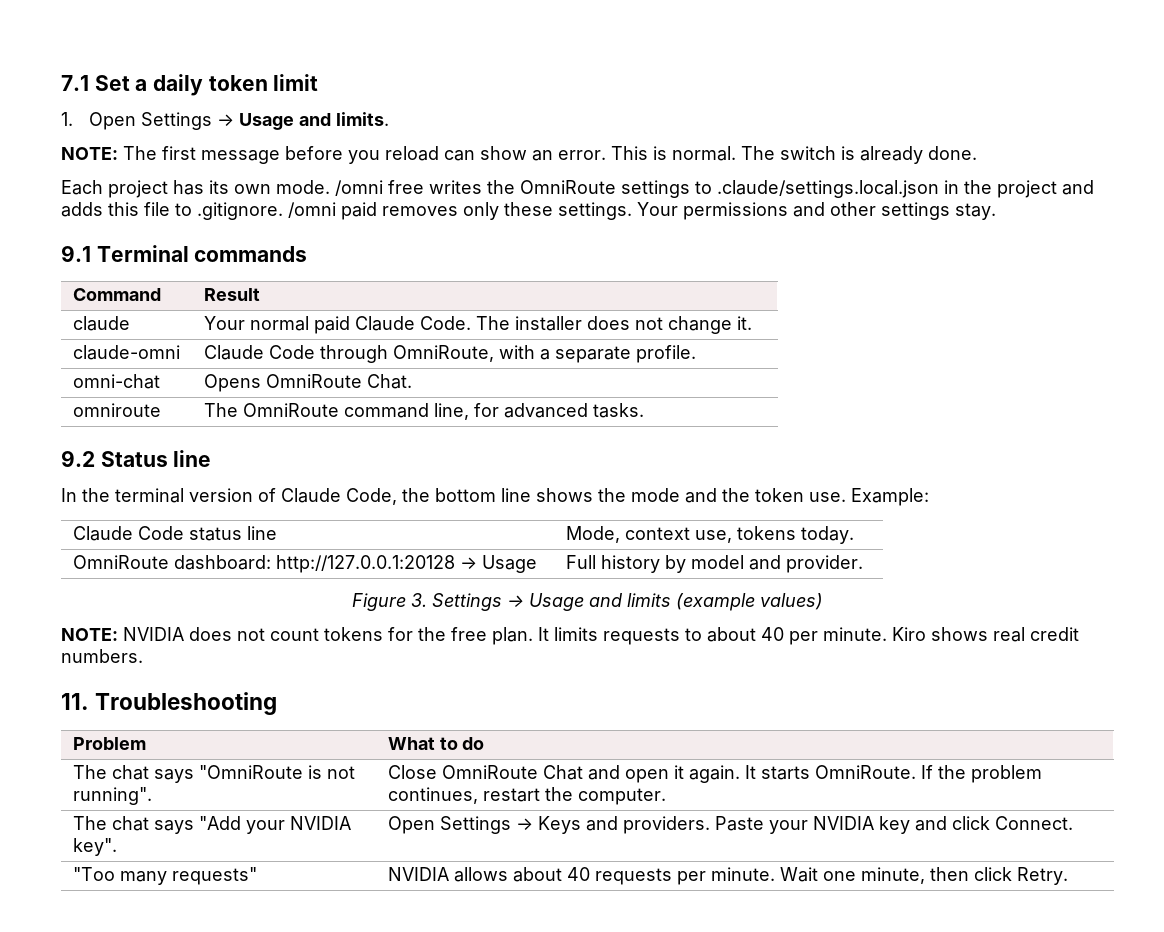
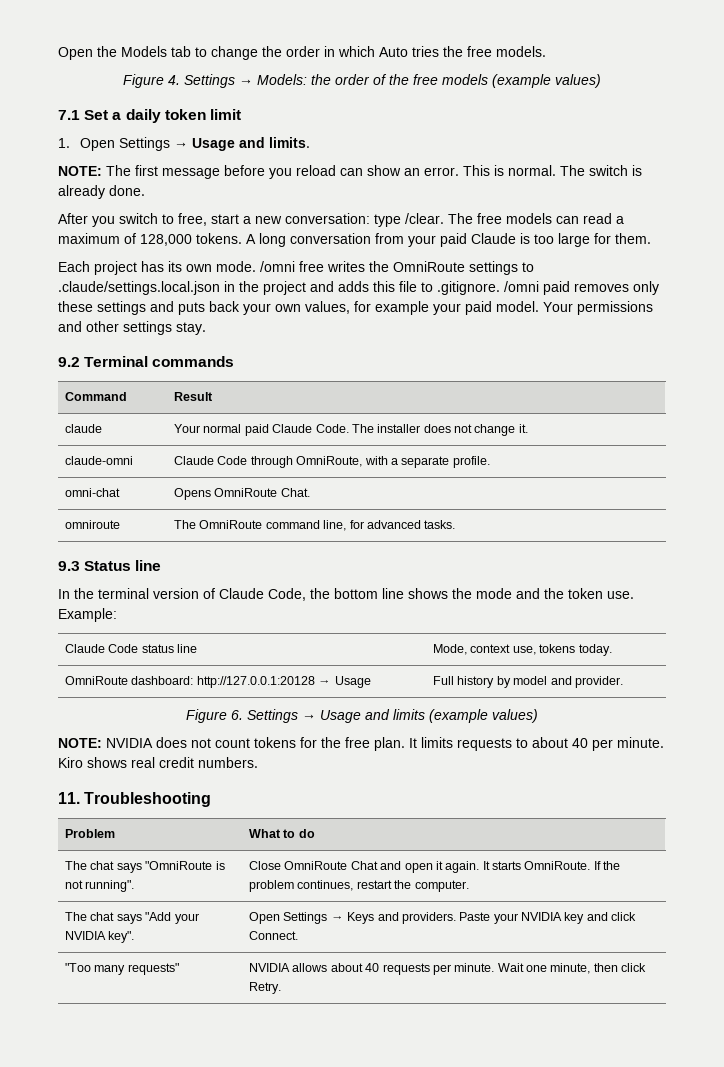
+ Open the Models tab to change the order in which Auto tries the free models.
+ Figure 4. Settings → Models: the order of the free models (example values)
+ After you switch to free, start a new conversation: type /clear. The free models can read a maximum of 128,000 tokens. A long conversation from your paid Claude is too large for them.
- /omni free writes the OmniRoute settings to .claude/settings.local.json in the project and adds this file to .gitignore. /omni paid removes only these settings.
+ /omni free writes the OmniRoute settings to .claude/settings.local.json in the project and adds this file to .gitignore. /omni paid removes only these settings and puts back your own values, for example your paid model.
- 9.1 Terminal commands
+ 9.2 Terminal commands
- 9.2 Status line
+ 9.3 Status line
- Figure 3. Settings → Usage and limits (example values)
+ Figure 6. Settings → Usage and limits (example values)

